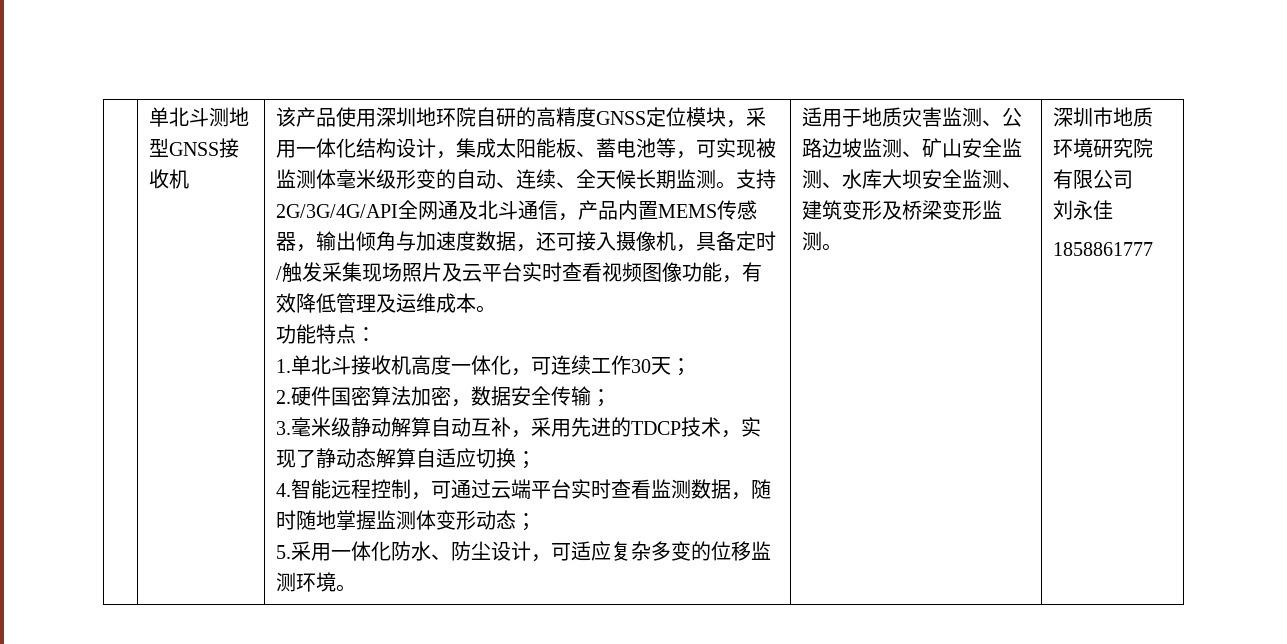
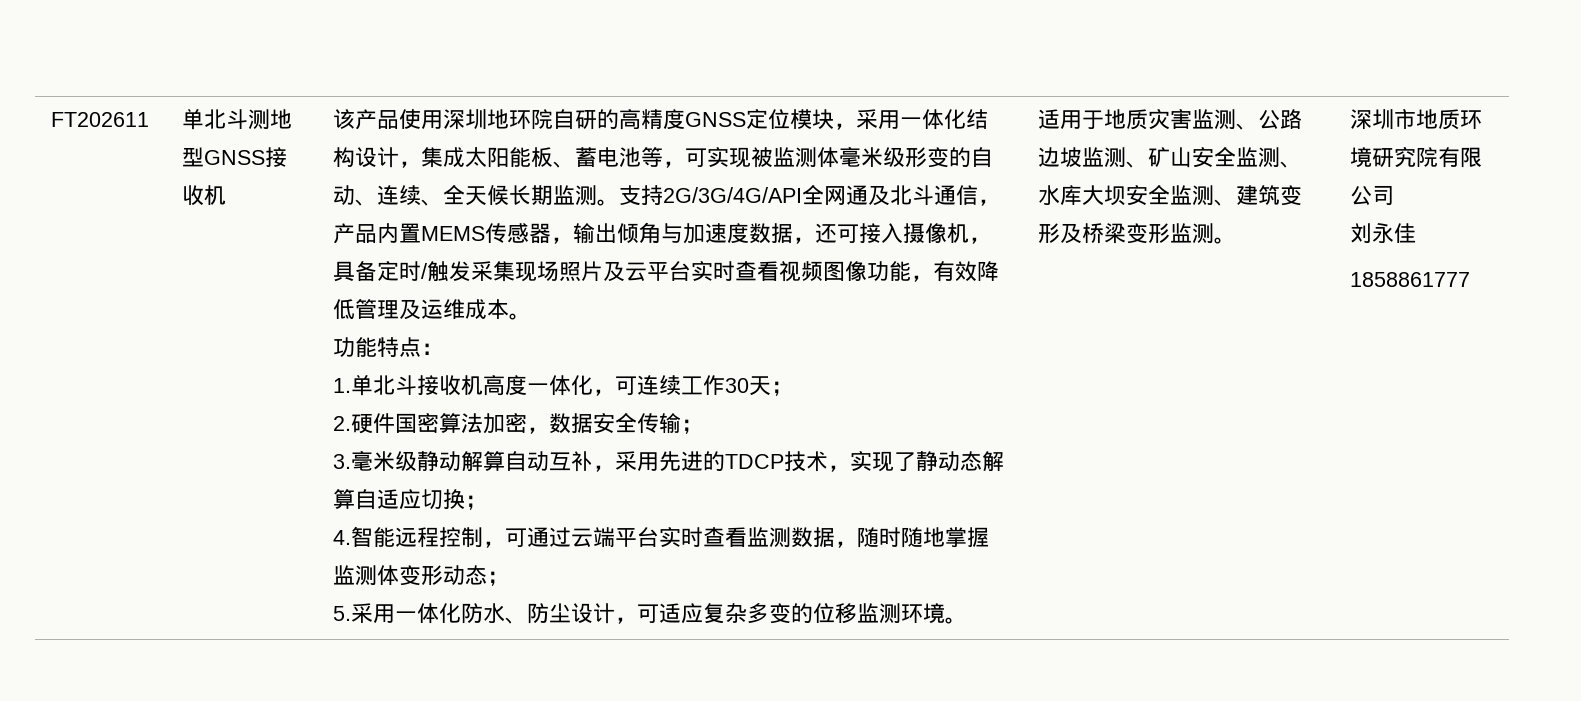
+ FT202611

